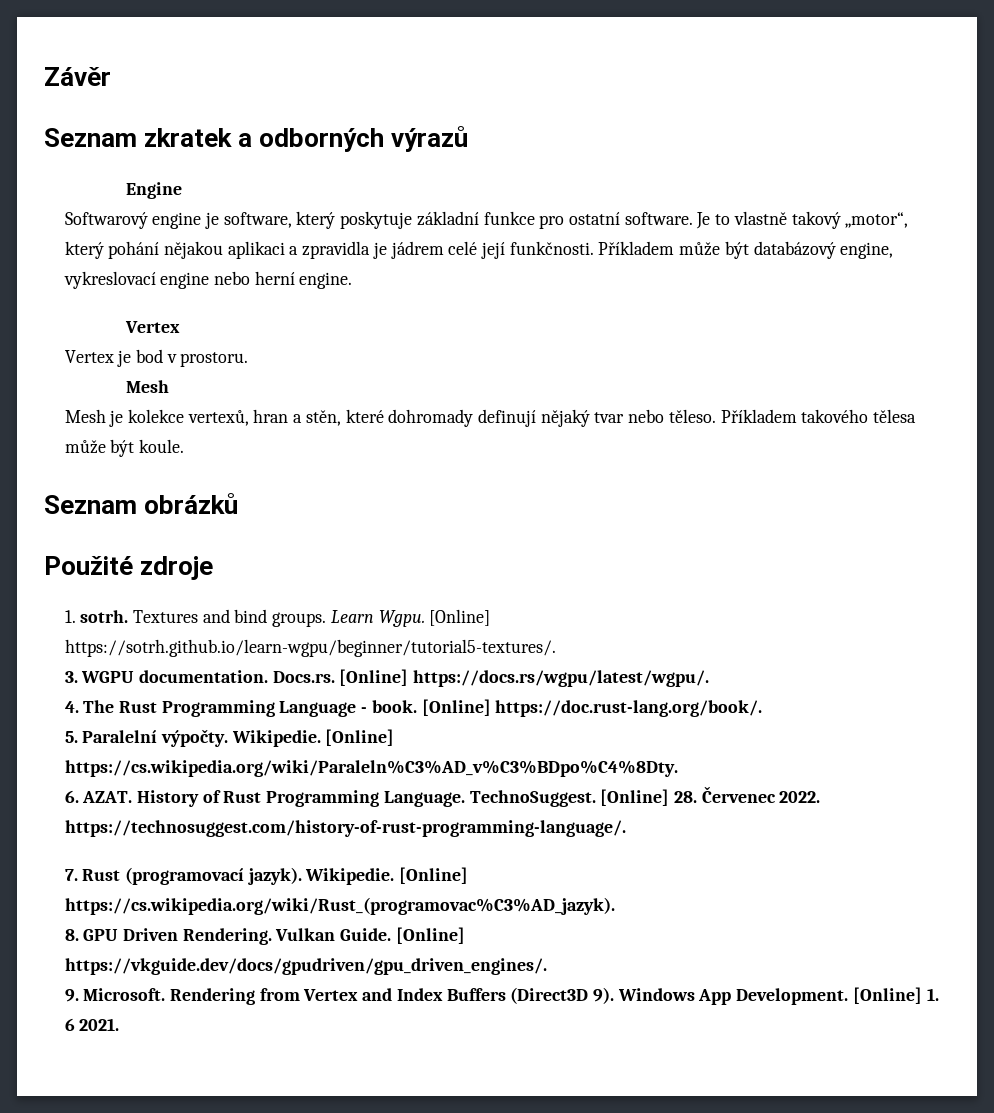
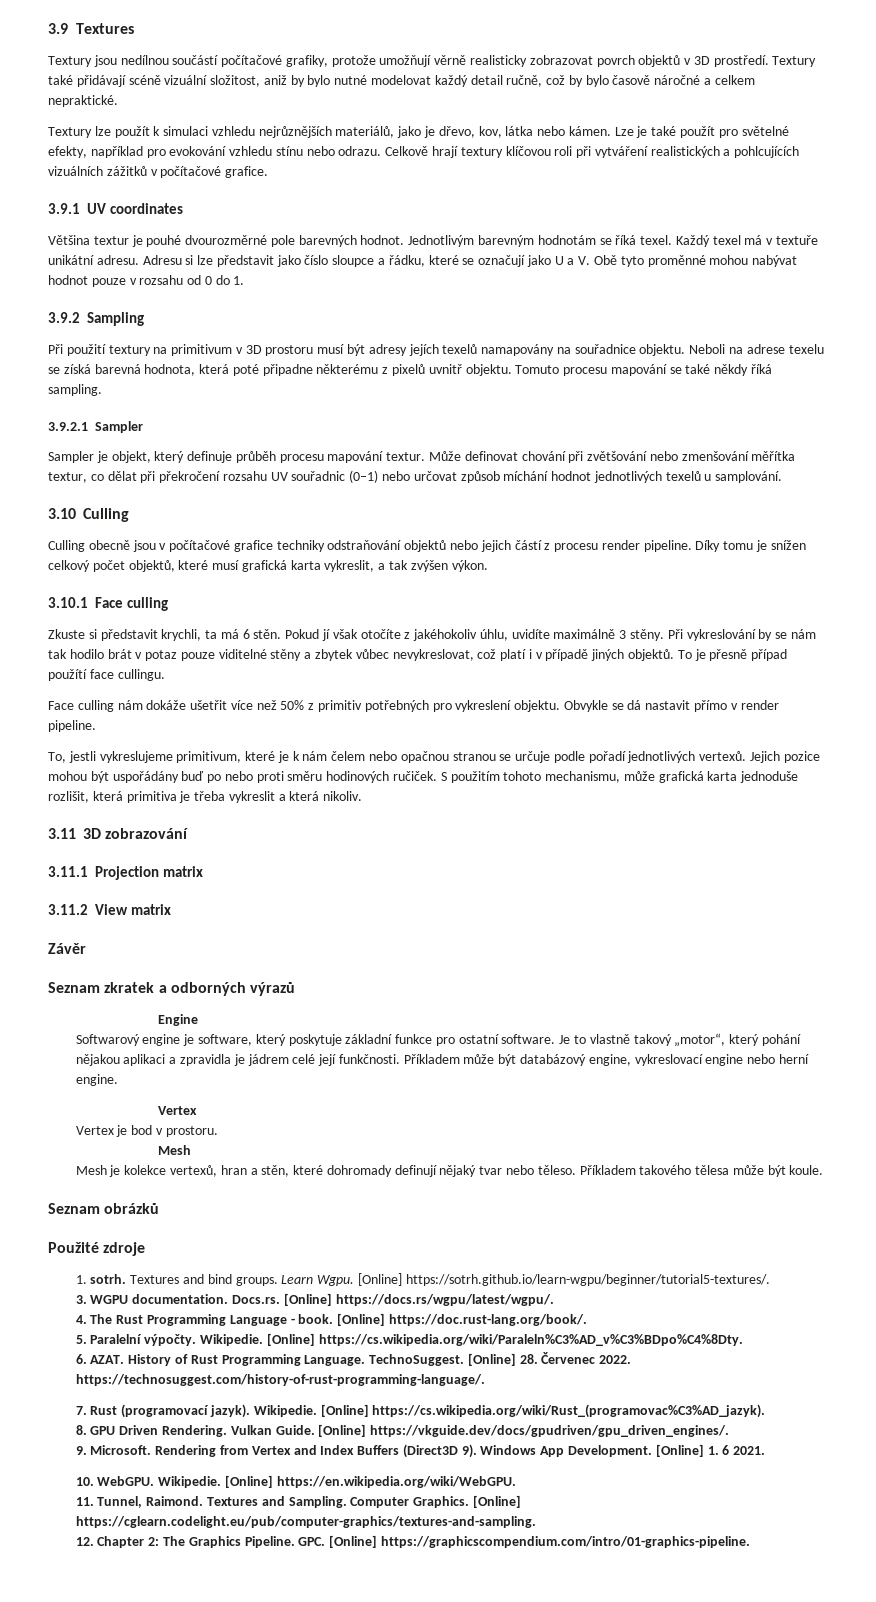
+ 3.9 Textures
+ Textury jsou nedílnou součástí počítačové grafiky, protože umožňují věrně realisticky zobrazovat povrch objektů v 3D prostředí. Textury také přidávají scéně vizuální složitost, aniž by bylo nutné modelovat každý detail ručně, což by bylo časově náročné a celkem nepraktické.
+ Textury lze použít k simulaci vzhledu nejrůznějších materiálů, jako je dřevo, kov, látka nebo kámen. Lze je také použít pro světelné efekty, například pro evokování vzhledu stínu nebo odrazu. Celkově hrají textury klíčovou roli při vytváření realistických a pohlcujících vizuálních zážitků v počítačové grafice.
+ 3.9.1 UV coordinates
+ Většina textur je pouhé dvourozměrné pole barevných hodnot. Jednotlivým barevným hodnotám se říká texel. Každý texel má v textuře unikátní adresu. Adresu si lze představit jako číslo sloupce a řádku, které se označují jako U a V. Obě tyto proměnné mohou nabývat hodnot pouze v rozsahu od 0 do 1.
+ 3.9.2 Sampling
+ Při použití textury na primitivum v 3D prostoru musí být adresy jejích texelů namapovány na souřadnice objektu. Neboli na adrese texelu se získá barevná hodnota, která poté připadne některému z pixelů uvnitř objektu. Tomuto procesu mapování se také někdy říká sampling.
+ 3.9.2.1 Sampler
+ Sampler je objekt, který definuje průběh procesu mapování textur. Může definovat chování při zvětšování nebo zmenšování měřítka textur, co dělat při překročení rozsahu UV souřadnic (0–1) nebo určovat způsob míchání hodnot jednotlivých texelů u samplování.
+ 3.10 Culling
+ Culling obecně jsou v počítačové grafice techniky odstraňování objektů nebo jejich částí z procesu render pipeline. Díky tomu je snížen celkový počet objektů, které musí grafická karta vykreslit, a tak zvýšen výkon.
+ 3.10.1 Face culling
+ Zkuste si představit krychli, ta má 6 stěn. Pokud jí však otočíte z jakéhokoliv úhlu, uvidíte maximálně 3 stěny. Při vykreslování by se nám tak hodilo brát v potaz pouze viditelné stěny a zbytek vůbec nevykreslovat, což platí i v případě jiných objektů. To je přesně případ použítí face cullingu.
+ Face culling nám dokáže ušetřit více než 50% z primitiv potřebných pro vykreslení objektu. Obvykle se dá nastavit přímo v render pipeline.
+ To, jestli vykreslujeme primitivum, které je k nám čelem nebo opačnou stranou se určuje podle pořadí jednotlivých vertexů. Jejich pozice mohou být uspořádány buď po nebo proti směru hodinových ručiček. S použitím tohoto mechanismu, může grafická karta jednoduše rozlišit, která primitiva je třeba vykreslit a která nikoliv.
+ 3.11 3D zobrazování
+ 3.11.1 Projection matrix
+ 3.11.2 View matrix
+ 10. WebGPU. Wikipedie. [Online] https://en.wikipedia.org/wiki/WebGPU.
+ 11. Tunnel, Raimond. Textures and Sampling. Computer Graphics. [Online] https://cglearn.codelight.eu/pub/computer-graphics/textures-and-sampling.
+ 12. Chapter 2: The Graphics Pipeline. GPC. [Online] https://graphicscompendium.com/intro/01-graphics-pipeline.

